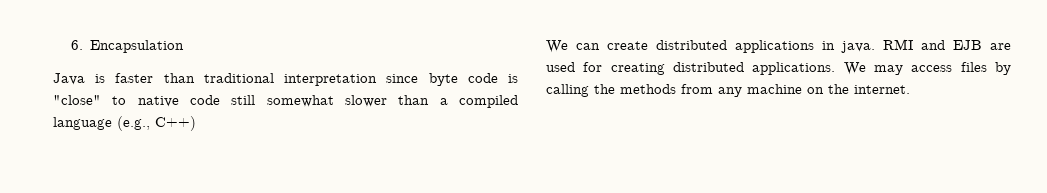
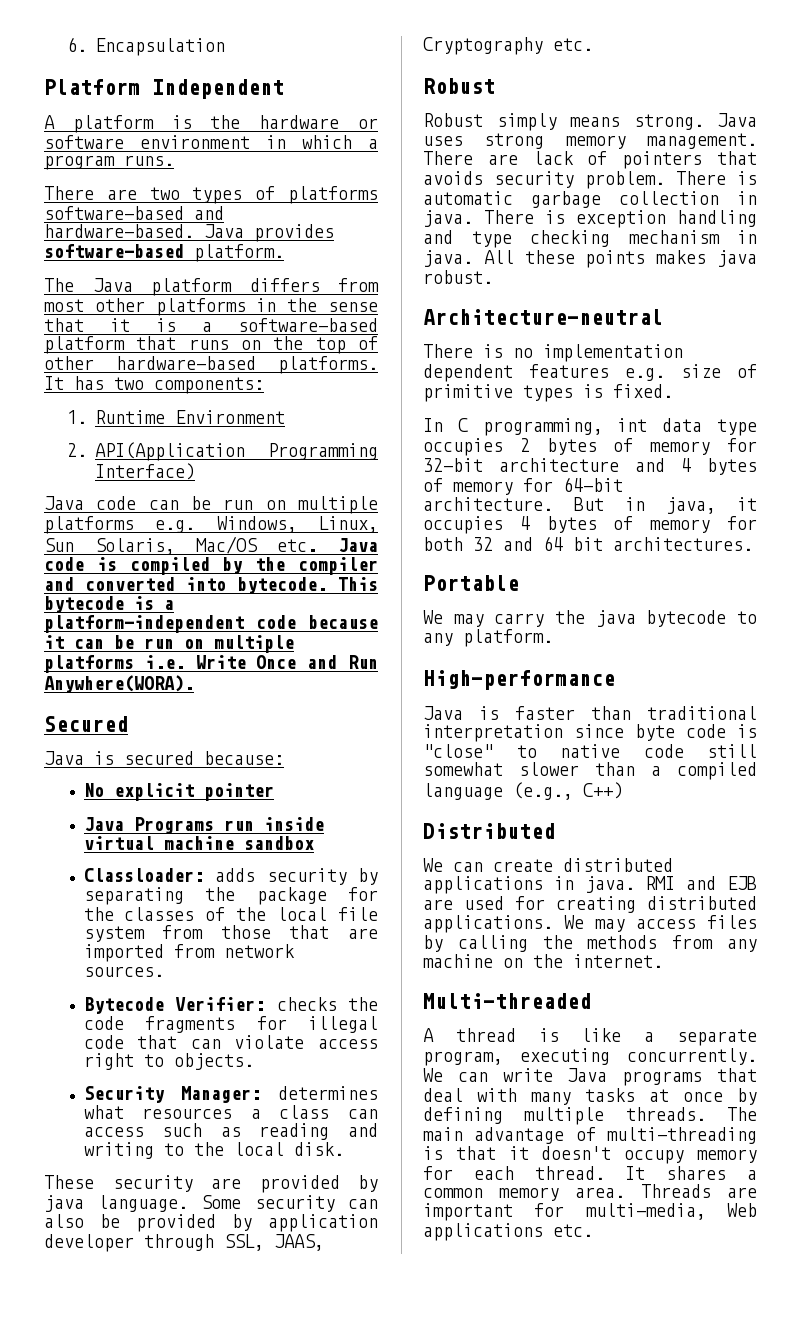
+ Platform Independent
+ A platform is the hardware or software environment in which a program runs.
+ There are two types of platforms software-based and hardware-based. Java provides software-based platform.
+ The Java platform differs from most other platforms in the sense that it is a software-based platform that runs on the top of other hardware-based platforms. It has two components:
+ 1. Runtime Environment
+ 2. API(Application Programming Interface)
+ Java code can be run on multiple platforms e.g. Windows, Linux, Sun Solaris, Mac/OS etc. Java code is compiled by the compiler and converted into bytecode. This bytecode is a platform-independent code because it can be run on multiple platforms i.e. Write Once and Run Anywhere(WORA).
+ Secured
+ Java is secured because:
+ No explicit pointer
+ Java Programs run inside virtual machine sandbox
+ Classloader: adds security by separating the package for the classes of the local file system from those that are imported from network sources.
+ Bytecode Verifier: checks the code fragments for illegal code that can violate access right to objects.
+ Security Manager: determines what resources a class can access such as reading and writing to the local disk.
+ These security are provided by java language. Some security can also be provided by application developer through SSL, JAAS, Cryptography etc.
+ Robust
+ Robust simply means strong. Java uses strong memory management. There are lack of pointers that avoids security problem. There is automatic garbage collection in java. There is exception handling and type checking mechanism in java. All these points makes java robust.
+ Architecture-neutral
+ There is no implementation dependent features e.g. size of primitive types is fixed.
+ In C programming, int data type occupies 2 bytes of memory for 32-bit architecture and 4 bytes of memory for 64-bit architecture. But in java, it occupies 4 bytes of memory for both 32 and 64 bit architectures.
+ Portable
+ We may carry the java bytecode to any platform.
+ High-performance
+ Distributed
+ Multi-threaded
+ A thread is like a separate program, executing concurrently. We can write Java programs that deal with many tasks at once by defining multiple threads. The main advantage of multi-threading is that it doesn't occupy memory for each thread. It shares a common memory area. Threads are important for multi-media, Web applications etc.

